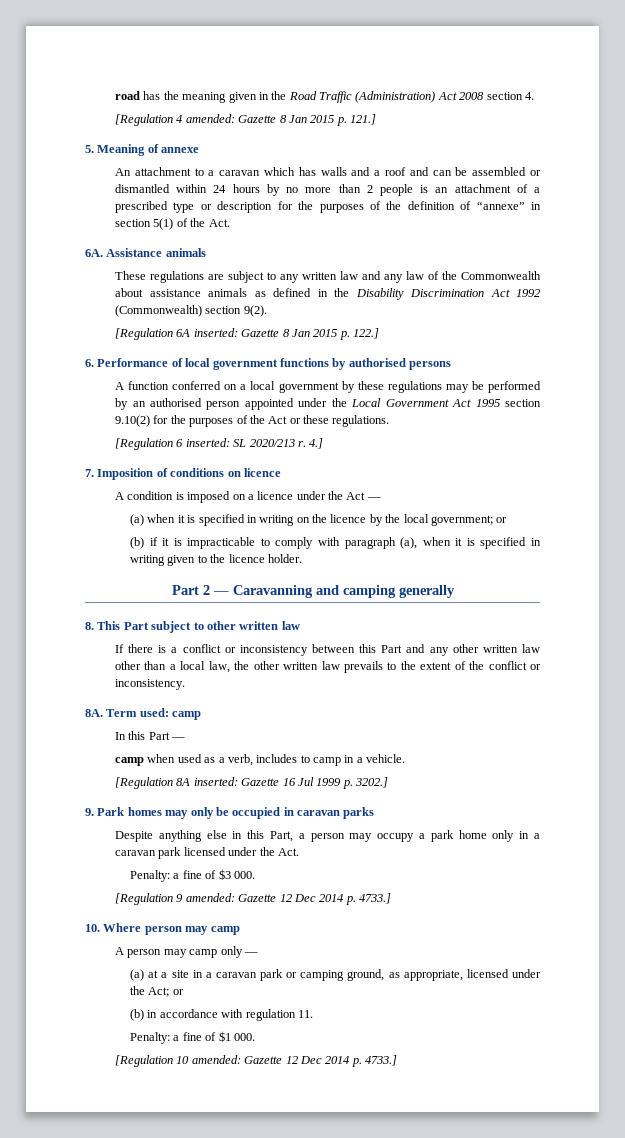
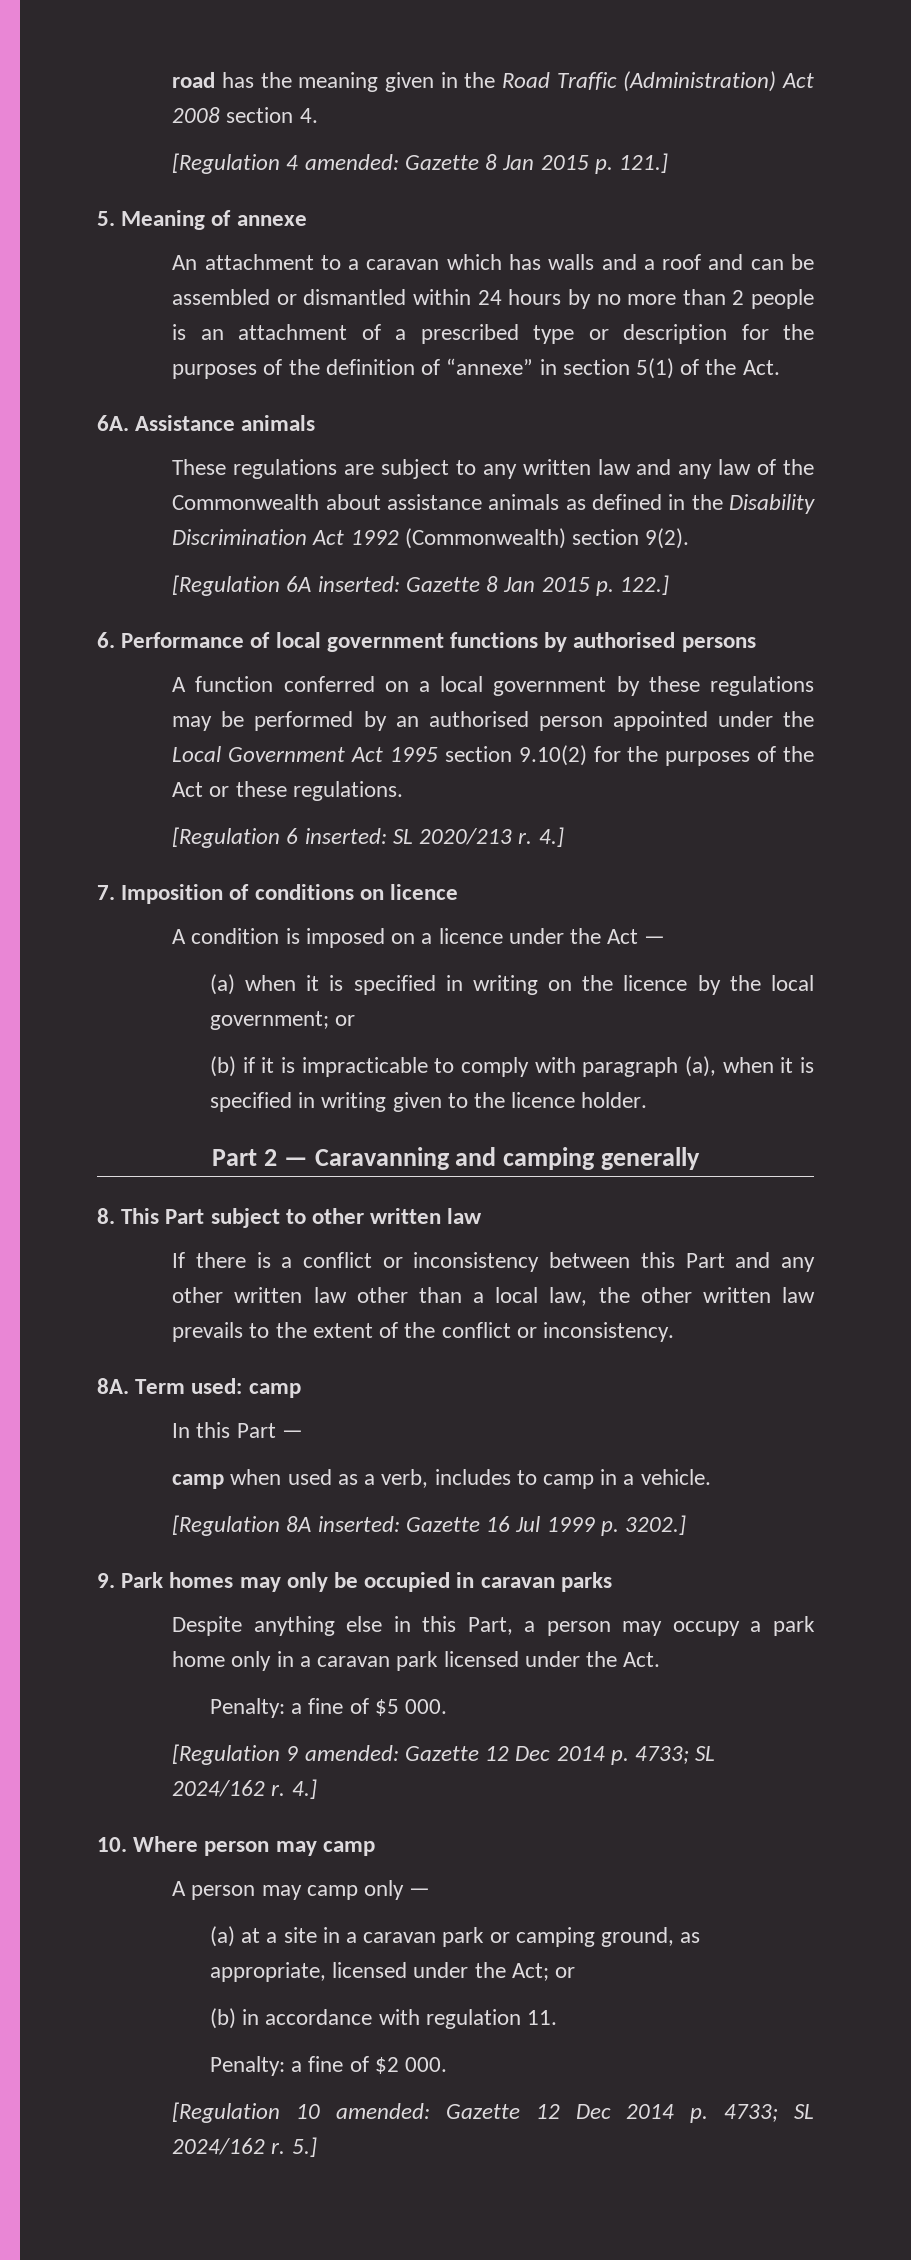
- Penalty: a fine of $3 000.
+ Penalty: a fine of $5 000.
- [Regulation 9 amended: Gazette 12 Dec 2014 p. 4733.]
+ [Regulation 9 amended: Gazette 12 Dec 2014 p. 4733; SL 2024/162 r. 4.]
- Penalty: a fine of $1 000.
+ Penalty: a fine of $2 000.
- [Regulation 10 amended: Gazette 12 Dec 2014 p. 4733.]
+ [Regulation 10 amended: Gazette 12 Dec 2014 p. 4733; SL 2024/162 r. 5.]

